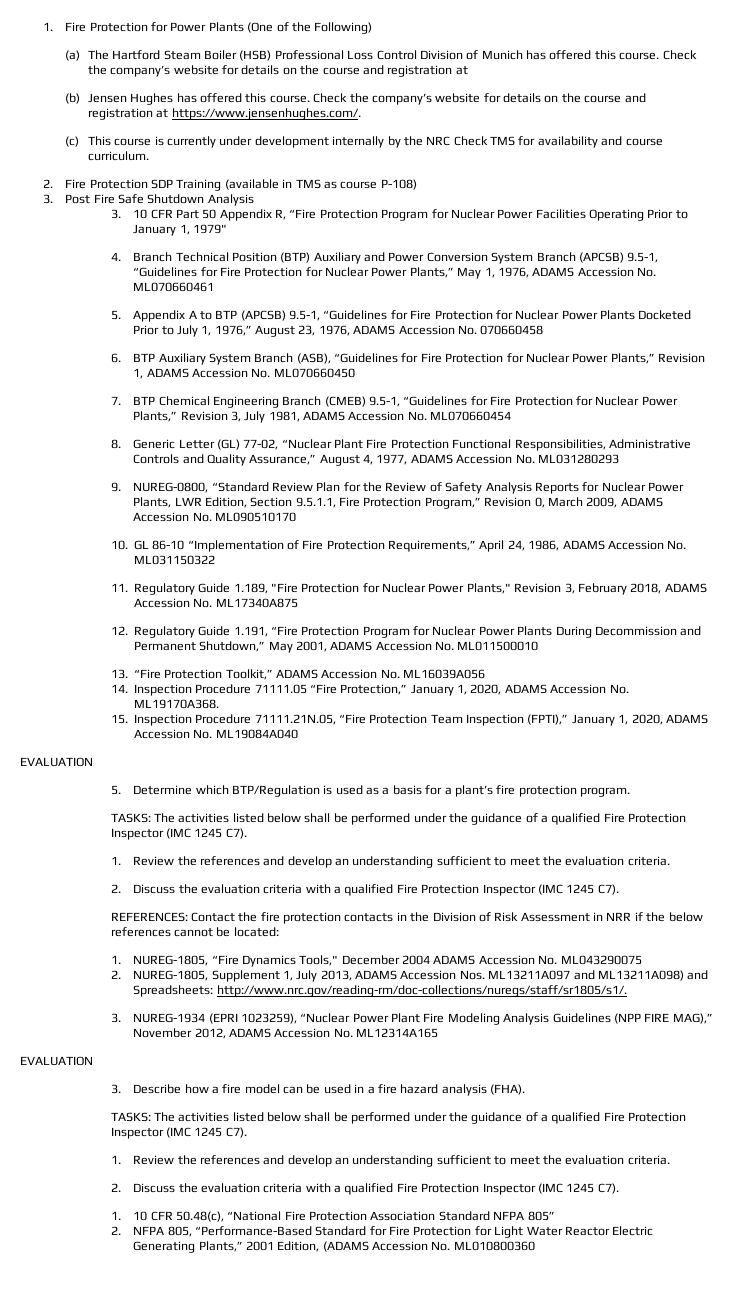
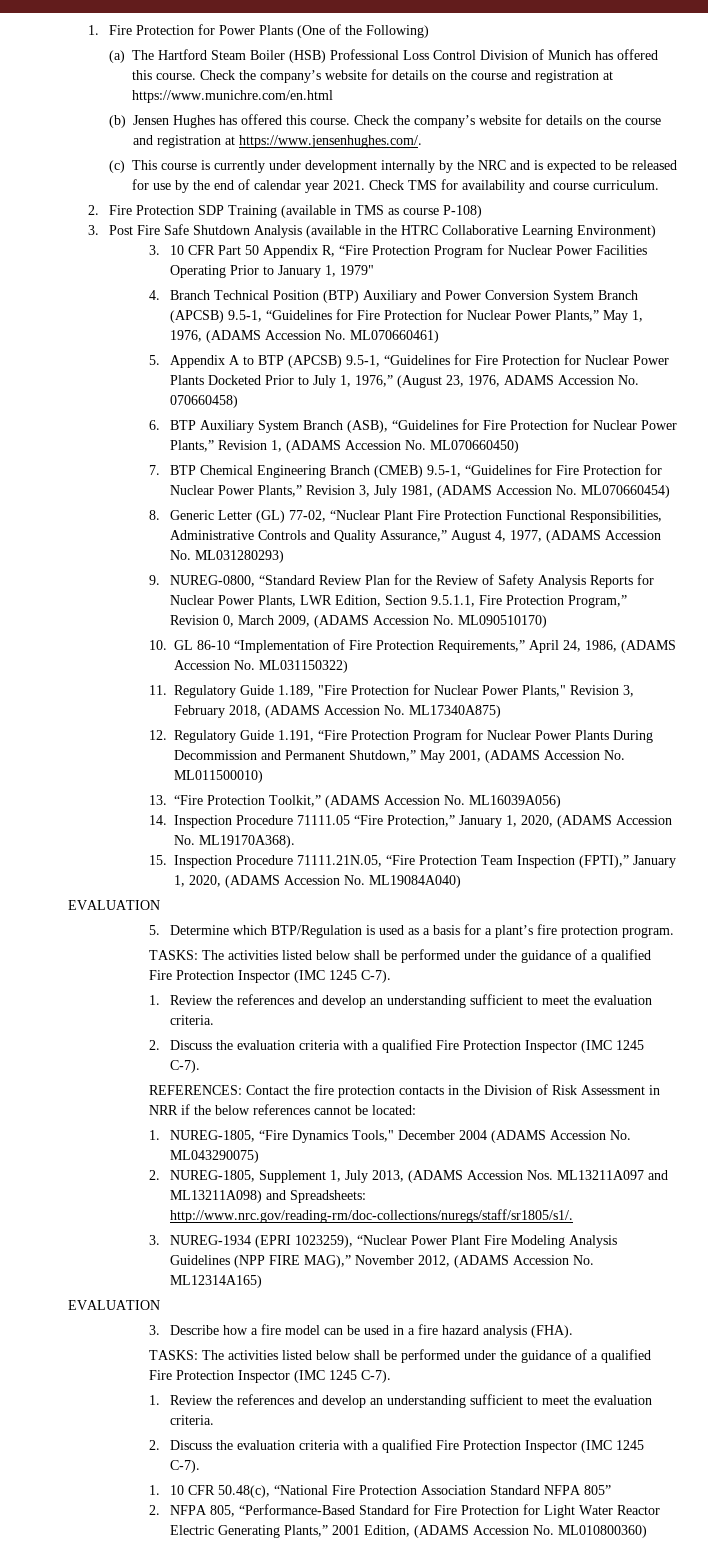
- (a) The Hartford Steam Boiler (HSB) Professional Loss Control Division of Munich has offered this course. Check the company’s website for details on the course and registration at
+ (a) The Hartford Steam Boiler (HSB) Professional Loss Control Division of Munich has offered this course. Check the company’s website for details on the course and registration at https://www.munichre.com/en.html
- (c) This course is currently under development internally by the NRC Check TMS for availability and course curriculum.
+ (c) This course is currently under development internally by the NRC and is expected to be released for use by the end of calendar year 2021. Check TMS for availability and course curriculum.
- 3. Post Fire Safe Shutdown Analysis
+ 3. Post Fire Safe Shutdown Analysis (available in the HTRC Collaborative Learning Environment)
- 4. Branch Technical Position (BTP) Auxiliary and Power Conversion System Branch (APCSB) 9.5-1, “Guidelines for Fire Protection for Nuclear Power Plants,” May 1, 1976, ADAMS Accession No. ML070660461
+ 4. Branch Technical Position (BTP) Auxiliary and Power Conversion System Branch (APCSB) 9.5-1, “Guidelines for Fire Protection for Nuclear Power Plants,” May 1, 1976, (ADAMS Accession No. ML070660461)
- 5. Appendix A to BTP (APCSB) 9.5-1, “Guidelines for Fire Protection for Nuclear Power Plants Docketed Prior to July 1, 1976,” August 23, 1976, ADAMS Accession No. 070660458
+ 5. Appendix A to BTP (APCSB) 9.5-1, “Guidelines for Fire Protection for Nuclear Power Plants Docketed Prior to July 1, 1976,” (August 23, 1976, ADAMS Accession No. 070660458)
- 6. BTP Auxiliary System Branch (ASB), “Guidelines for Fire Protection for Nuclear Power Plants,” Revision 1, ADAMS Accession No. ML070660450
+ 6. BTP Auxiliary System Branch (ASB), “Guidelines for Fire Protection for Nuclear Power Plants,” Revision 1, (ADAMS Accession No. ML070660450)
- 7. BTP Chemical Engineering Branch (CMEB) 9.5-1, “Guidelines for Fire Protection for Nuclear Power Plants,” Revision 3, July 1981, ADAMS Accession No. ML070660454
+ 7. BTP Chemical Engineering Branch (CMEB) 9.5-1, “Guidelines for Fire Protection for Nuclear Power Plants,” Revision 3, July 1981, (ADAMS Accession No. ML070660454)
- 8. Generic Letter (GL) 77-02, “Nuclear Plant Fire Protection Functional Responsibilities, Administrative Controls and Quality Assurance,” August 4, 1977, ADAMS Accession No. ML031280293
+ 8. Generic Letter (GL) 77-02, “Nuclear Plant Fire Protection Functional Responsibilities, Administrative Controls and Quality Assurance,” August 4, 1977, (ADAMS Accession No. ML031280293)
- 9. NUREG-0800, “Standard Review Plan for the Review of Safety Analysis Reports for Nuclear Power Plants, LWR Edition, Section 9.5.1.1, Fire Protection Program,” Revision 0, March 2009, ADAMS Accession No. ML090510170
+ 9. NUREG-0800, “Standard Review Plan for the Review of Safety Analysis Reports for Nuclear Power Plants, LWR Edition, Section 9.5.1.1, Fire Protection Program,” Revision 0, March 2009, (ADAMS Accession No. ML090510170)
- 10. GL 86-10 “Implementation of Fire Protection Requirements,” April 24, 1986, ADAMS Accession No. ML031150322
+ 10. GL 86-10 “Implementation of Fire Protection Requirements,” April 24, 1986, (ADAMS Accession No. ML031150322)
- 11. Regulatory Guide 1.189, "Fire Protection for Nuclear Power Plants," Revision 3, February 2018, ADAMS Accession No. ML17340A875
+ 11. Regulatory Guide 1.189, "Fire Protection for Nuclear Power Plants," Revision 3, February 2018, (ADAMS Accession No. ML17340A875)
- 12. Regulatory Guide 1.191, “Fire Protection Program for Nuclear Power Plants During Decommission and Permanent Shutdown,” May 2001, ADAMS Accession No. ML011500010
+ 12. Regulatory Guide 1.191, “Fire Protection Program for Nuclear Power Plants During Decommission and Permanent Shutdown,” May 2001, (ADAMS Accession No. ML011500010)
- 13. “Fire Protection Toolkit,” ADAMS Accession No. ML16039A056
+ 13. “Fire Protection Toolkit,” (ADAMS Accession No. ML16039A056)
- 14. Inspection Procedure 71111.05 “Fire Protection,” January 1, 2020, ADAMS Accession No. ML19170A368.
+ 14. Inspection Procedure 71111.05 “Fire Protection,” January 1, 2020, (ADAMS Accession No. ML19170A368).
- 15. Inspection Procedure 71111.21N.05, “Fire Protection Team Inspection (FPTI),” January 1, 2020, ADAMS Accession No. ML19084A040
+ 15. Inspection Procedure 71111.21N.05, “Fire Protection Team Inspection (FPTI),” January 1, 2020, (ADAMS Accession No. ML19084A040)
  5. Determine which BTP/Regulation is used as a basis for a plant’s fire protection program.
- TASKS: The activities listed below shall be performed under the guidance of a qualified Fire Protection Inspector (IMC 1245 C7).
+ TASKS: The activities listed below shall be performed under the guidance of a qualified Fire Protection Inspector (IMC 1245 C-7).
  1. Review the references and develop an understanding sufficient to meet the evaluation criteria.
- 2. Discuss the evaluation criteria with a qualified Fire Protection Inspector (IMC 1245 C7).
+ 2. Discuss the evaluation criteria with a qualified Fire Protection Inspector (IMC 1245 C-7).
- 1. NUREG-1805, “Fire Dynamics Tools," December 2004 ADAMS Accession No. ML043290075
+ 1. NUREG-1805, “Fire Dynamics Tools," December 2004 (ADAMS Accession No. ML043290075)
- 2. NUREG-1805, Supplement 1, July 2013, ADAMS Accession Nos. ML13211A097 and ML13211A098) and Spreadsheets: http://www.nrc.gov/reading-rm/doc-collections/nuregs/staff/sr1805/s1/.
+ 2. NUREG-1805, Supplement 1, July 2013, (ADAMS Accession Nos. ML13211A097 and ML13211A098) and Spreadsheets: http://www.nrc.gov/reading-rm/doc-collections/nuregs/staff/sr1805/s1/.
- 3. NUREG-1934 (EPRI 1023259), “Nuclear Power Plant Fire Modeling Analysis Guidelines (NPP FIRE MAG),” November 2012, ADAMS Accession No. ML12314A165
+ 3. NUREG-1934 (EPRI 1023259), “Nuclear Power Plant Fire Modeling Analysis Guidelines (NPP FIRE MAG),” November 2012, (ADAMS Accession No. ML12314A165)
  3. Describe how a fire model can be used in a fire hazard analysis (FHA).
- TASKS: The activities listed below shall be performed under the guidance of a qualified Fire Protection Inspector (IMC 1245 C7).
+ TASKS: The activities listed below shall be performed under the guidance of a qualified Fire Protection Inspector (IMC 1245 C-7).
  1. Review the references and develop an understanding sufficient to meet the evaluation criteria.
- 2. Discuss the evaluation criteria with a qualified Fire Protection Inspector (IMC 1245 C7).
+ 2. Discuss the evaluation criteria with a qualified Fire Protection Inspector (IMC 1245 C-7).
- 2. NFPA 805, “Performance-Based Standard for Fire Protection for Light Water Reactor Electric Generating Plants,” 2001 Edition, (ADAMS Accession No. ML010800360
+ 2. NFPA 805, “Performance-Based Standard for Fire Protection for Light Water Reactor Electric Generating Plants,” 2001 Edition, (ADAMS Accession No. ML010800360)

